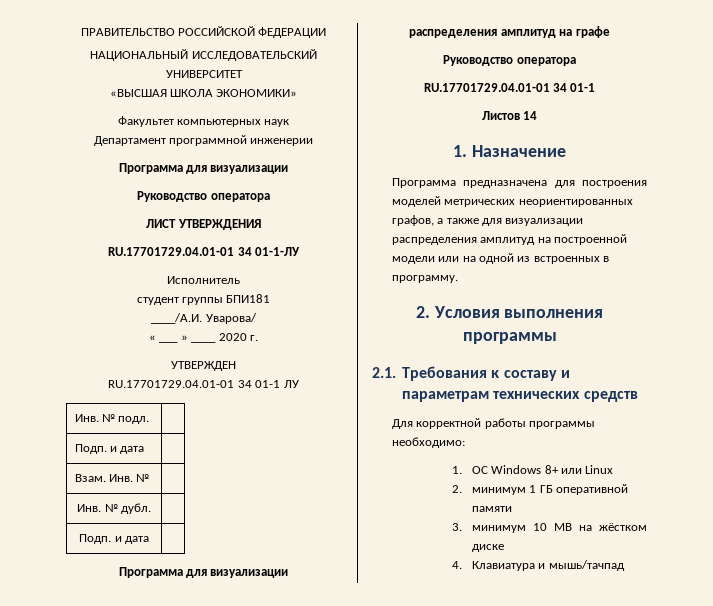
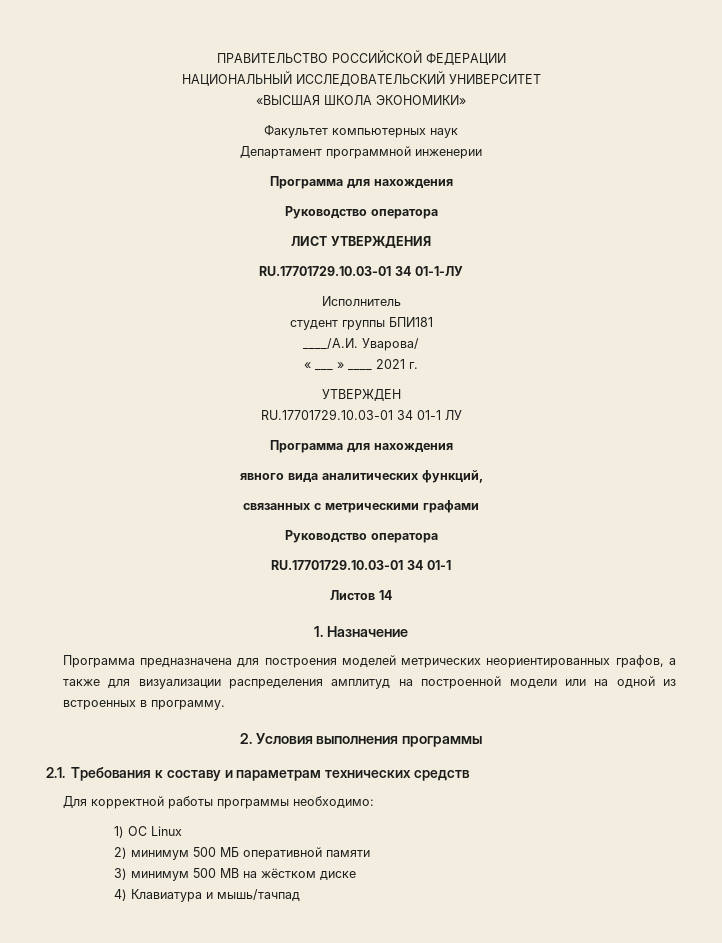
  Департамент программной инженерии
- Программа для визуализации
+ Программа для нахождения
- RU.17701729.04.01-01 34 01-1-ЛУ
+ RU.17701729.10.03-01 34 01-1-ЛУ
- « ___ » ____ 2020 г.
+ « ___ » ____ 2021 г.
- RU.17701729.04.01-01 34 01-1 ЛУ
- Инв. № подл. |
- Подп. и дата |
- Взам. Инв. № |
- Инв. № дубл. |
- Подп. и дата |
- Программа для визуализации
- распределения амплитуд на графе
+ RU.17701729.10.03-01 34 01-1 ЛУ
+ Программа для нахождения
+ явного вида аналитических функций,
+ связанных с метрическими графами
  Руководство оператора
- RU.17701729.04.01-01 34 01-1
+ RU.17701729.10.03-01 34 01-1
- 1. ОС Windows 8+ или Linux
- 2. минимум 1 ГБ оперативной памяти
+ 1) ОС Linux
+ 2) минимум 500 МБ оперативной памяти
- 3. минимум 10 MB на жёстком диске
+ 3) минимум 500 MB на жёстком диске
- 4. Клавиатура и мышь/тачпад
+ 4) Клавиатура и мышь/тачпад

